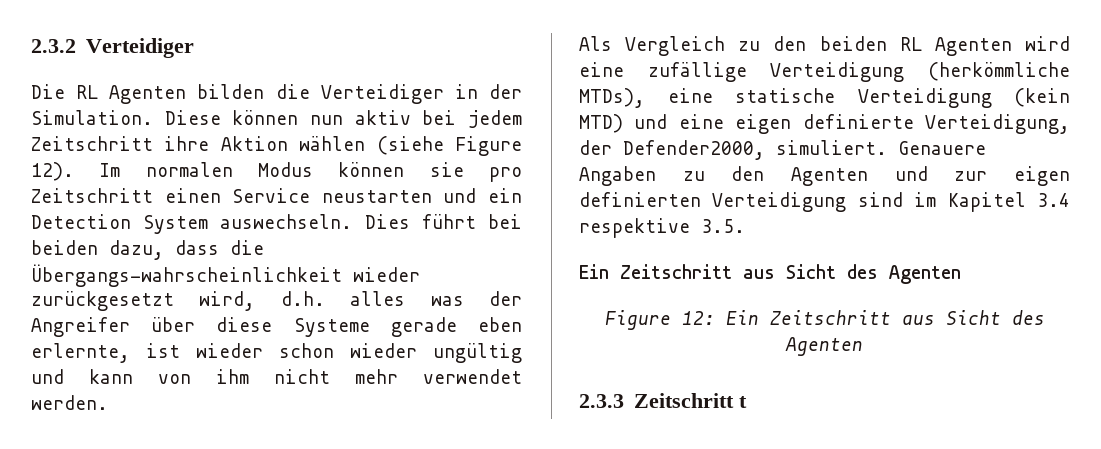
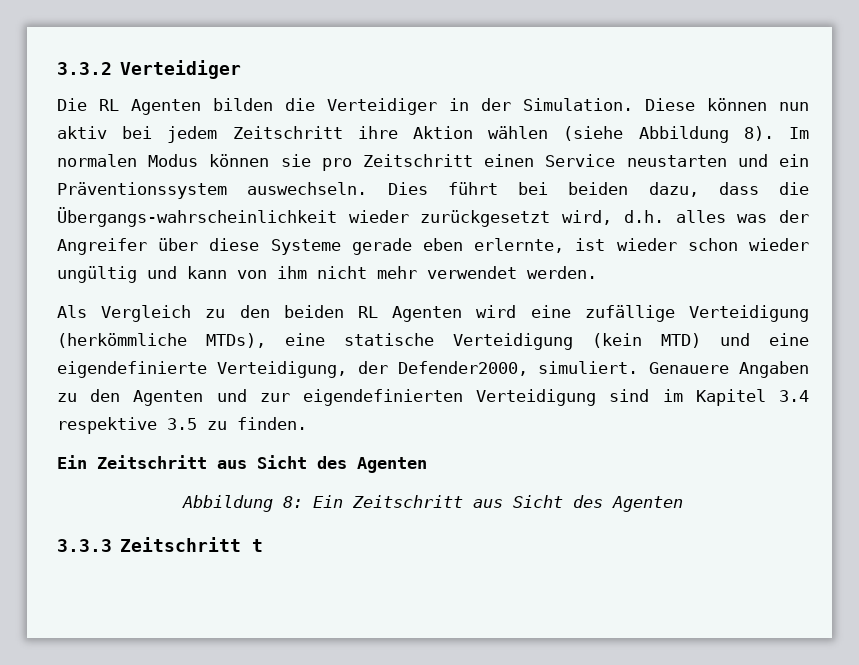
- 2.3.2 Verteidiger
+ 3.3.2 Verteidiger
- Diese können nun aktiv bei jedem Zeitschritt ihre Aktion wählen (siehe Figure 12).
+ Diese können nun aktiv bei jedem Zeitschritt ihre Aktion wählen (siehe Abbildung 8).
- Im normalen Modus können sie pro Zeitschritt einen Service neustarten und ein Detection System auswechseln.
+ Im normalen Modus können sie pro Zeitschritt einen Service neustarten und ein Präventionssystem auswechseln.
- Als Vergleich zu den beiden RL Agenten wird eine zufällige Verteidigung (herkömmliche MTDs), eine statische Verteidigung (kein MTD) und eine eigen definierte Verteidigung, der Defender2000, simuliert.
+ Als Vergleich zu den beiden RL Agenten wird eine zufällige Verteidigung (herkömmliche MTDs), eine statische Verteidigung (kein MTD) und eine eigendefinierte Verteidigung, der Defender2000, simuliert.
- Genauere Angaben zu den Agenten und zur eigen definierten Verteidigung sind im Kapitel 3.4 respektive 3.5.
+ Genauere Angaben zu den Agenten und zur eigendefinierten Verteidigung sind im Kapitel 3.4 respektive 3.5 zu finden.
  Ein Zeitschritt aus Sicht des Agenten
- Figure 12: Ein Zeitschritt aus Sicht des Agenten
- 2.3.3 Zeitschritt t
+ Abbildung 8: Ein Zeitschritt aus Sicht des Agenten
+ 3.3.3 Zeitschritt t

